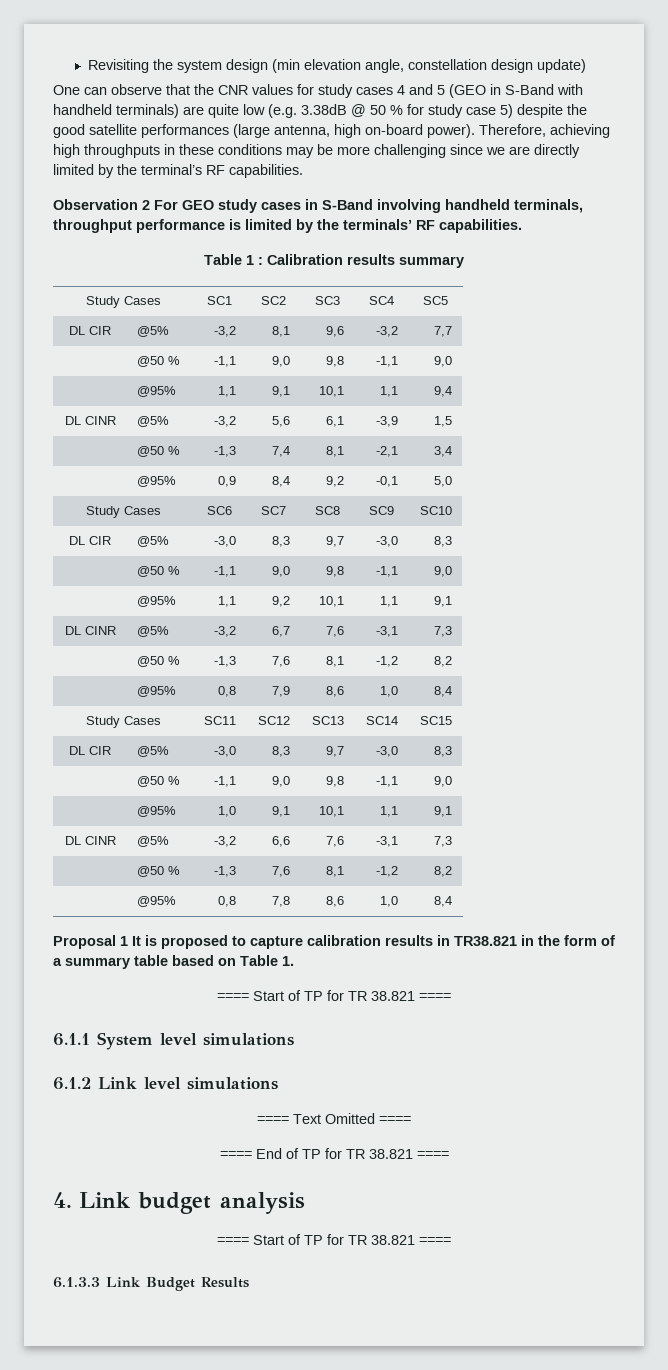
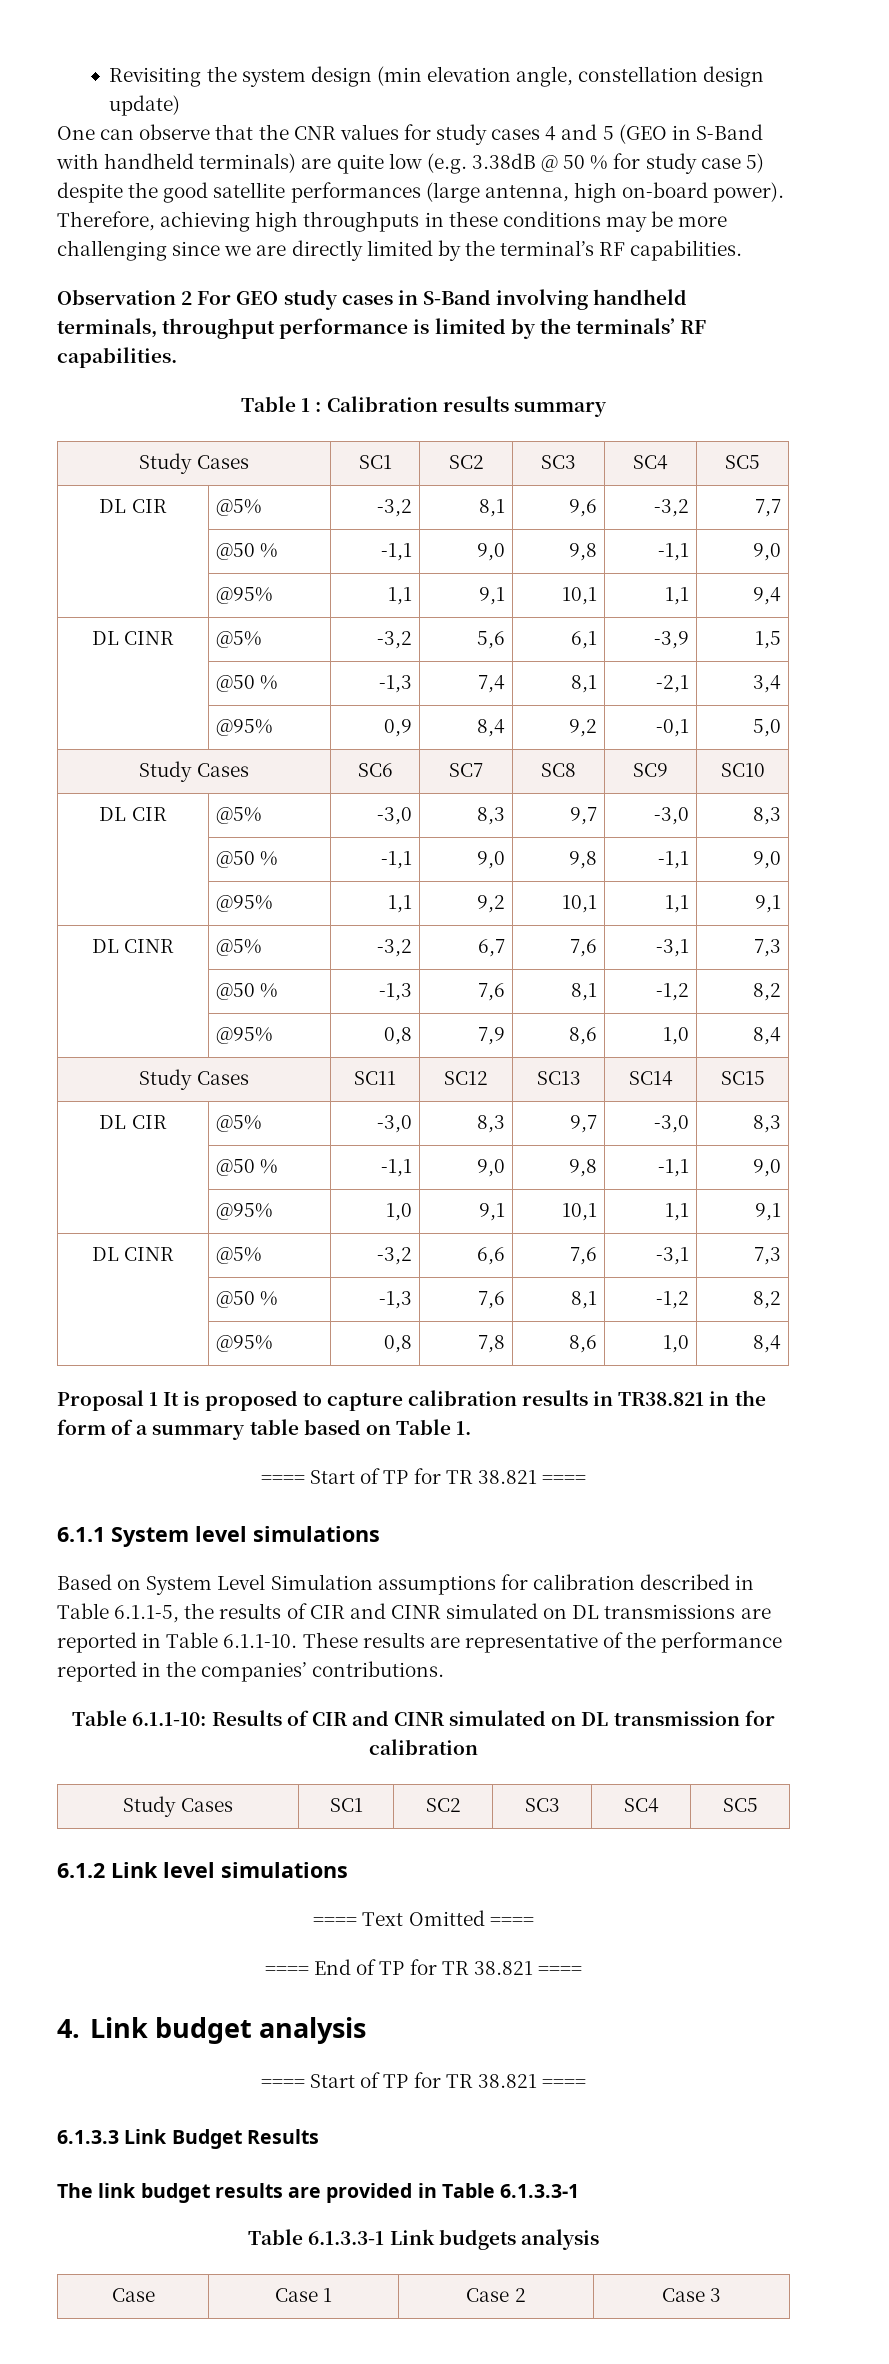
+ Based on System Level Simulation assumptions for calibration described in Table 6.1.1-5, the results of CIR and CINR simulated on DL transmissions are reported in Table 6.1.1-10. These results are representative of the performance reported in the companies’ contributions.
+ Table 6.1.1-10: Results of CIR and CINR simulated on DL transmission for calibration
+ Study Cases | SC1 | SC2 | SC3 | SC4 | SC5
+ The link budget results are provided in Table 6.1.3.3-1
+ Table 6.1.3.3-1 Link budgets analysis
+ Case | Case 1 | Case 2 | Case 3

